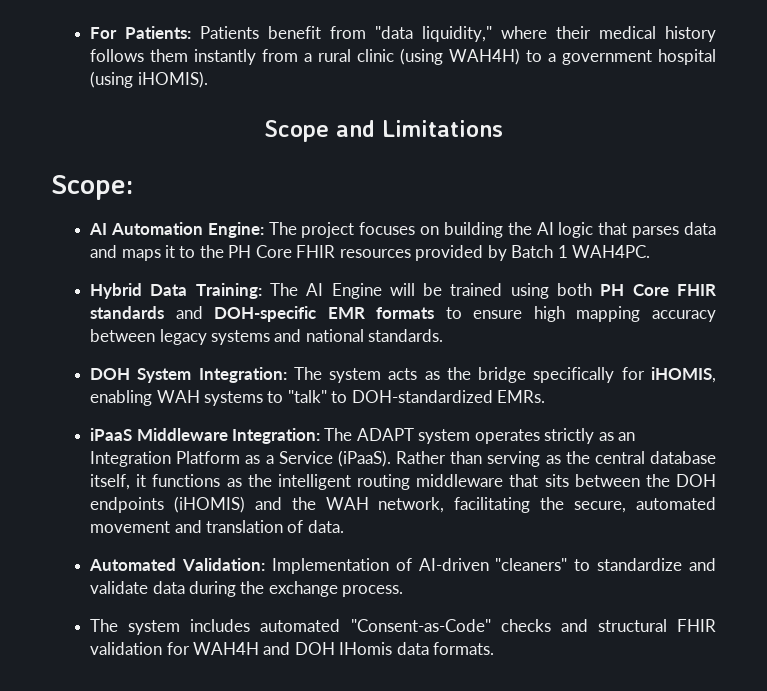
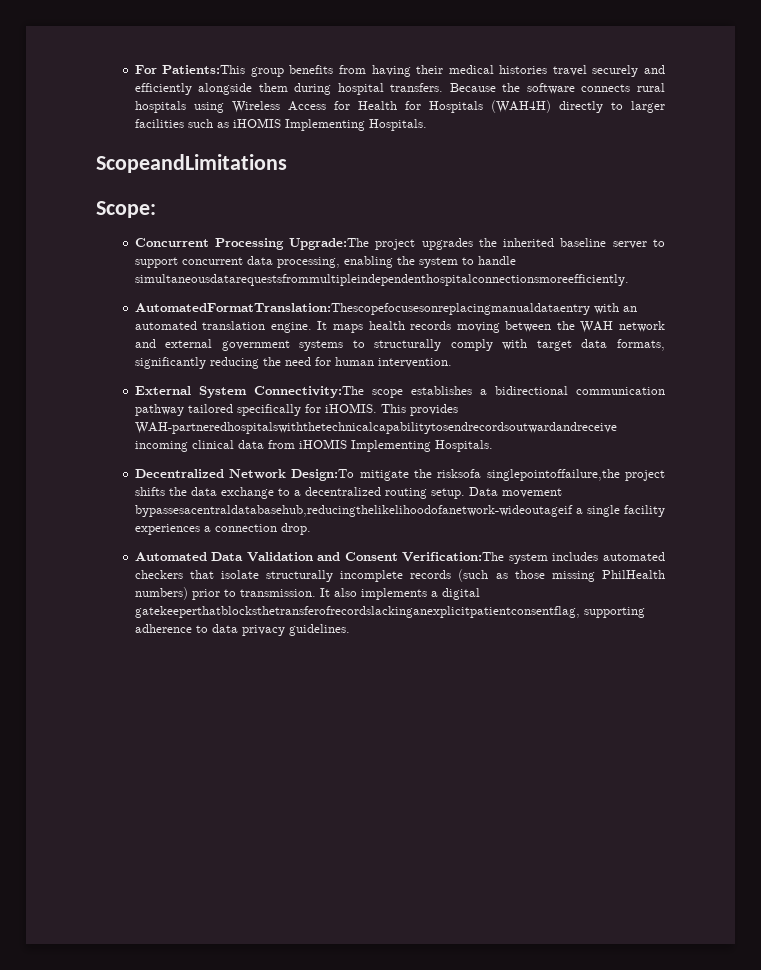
- For Patients: Patients benefit from "data liquidity," where their medical history follows them instantly from a rural clinic (using WAH4H) to a government hospital (using iHOMIS).
- Scope and Limitations
+ For Patients:This group benefits from having their medical histories travel securely and efficiently alongside them during hospital transfers. Because the software connects rural hospitals using Wireless Access for Health for Hospitals (WAH4H) directly to larger facilities such as iHOMIS Implementing Hospitals.
+ ScopeandLimitations
  Scope:
- AI Automation Engine: The project focuses on building the AI logic that parses data and maps it to the PH Core FHIR resources provided by Batch 1 WAH4PC.
- Hybrid Data Training: The AI Engine will be trained using both PH Core FHIR standards and DOH-specific EMR formats to ensure high mapping accuracy between legacy systems and national standards.
- DOH System Integration: The system acts as the bridge specifically for iHOMIS, enabling WAH systems to "talk" to DOH-standardized EMRs.
- iPaaS Middleware Integration: The ADAPT system operates strictly as an Integration Platform as a Service (iPaaS). Rather than serving as the central database itself, it functions as the intelligent routing middleware that sits between the DOH endpoints (iHOMIS) and the WAH network, facilitating the secure, automated movement and translation of data.
- Automated Validation: Implementation of AI-driven "cleaners" to standardize and validate data during the exchange process.
- The system includes automated "Consent-as-Code" checks and structural FHIR validation for WAH4H and DOH IHomis data formats.
+ Concurrent Processing Upgrade:The project upgrades the inherited baseline server to support concurrent data processing, enabling the system to handle simultaneousdatarequestsfrommultipleindependenthospitalconnectionsmoreefficiently.
+ AutomatedFormatTranslation:Thescopefocusesonreplacingmanualdataentry with an automated translation engine. It maps health records moving between the WAH network and external government systems to structurally comply with target data formats, significantly reducing the need for human intervention.
+ External System Connectivity:The scope establishes a bidirectional communication pathway tailored specifically for iHOMIS. This provides WAH-partneredhospitalswiththetechnicalcapabilitytosendrecordsoutwardandreceive incoming clinical data from iHOMIS Implementing Hospitals.
+ Decentralized Network Design:To mitigate the risksofa singlepointoffailure,the project shifts the data exchange to a decentralized routing setup. Data movement bypassesacentraldatabasehub,reducingthelikelihoodofanetwork-wideoutageif a single facility experiences a connection drop.
+ Automated Data Validation and Consent Verification:The system includes automated checkers that isolate structurally incomplete records (such as those missing PhilHealth numbers) prior to transmission. It also implements a digital gatekeeperthatblocksthetransferofrecordslackinganexplicitpatientconsentflag, supporting adherence to data privacy guidelines.

